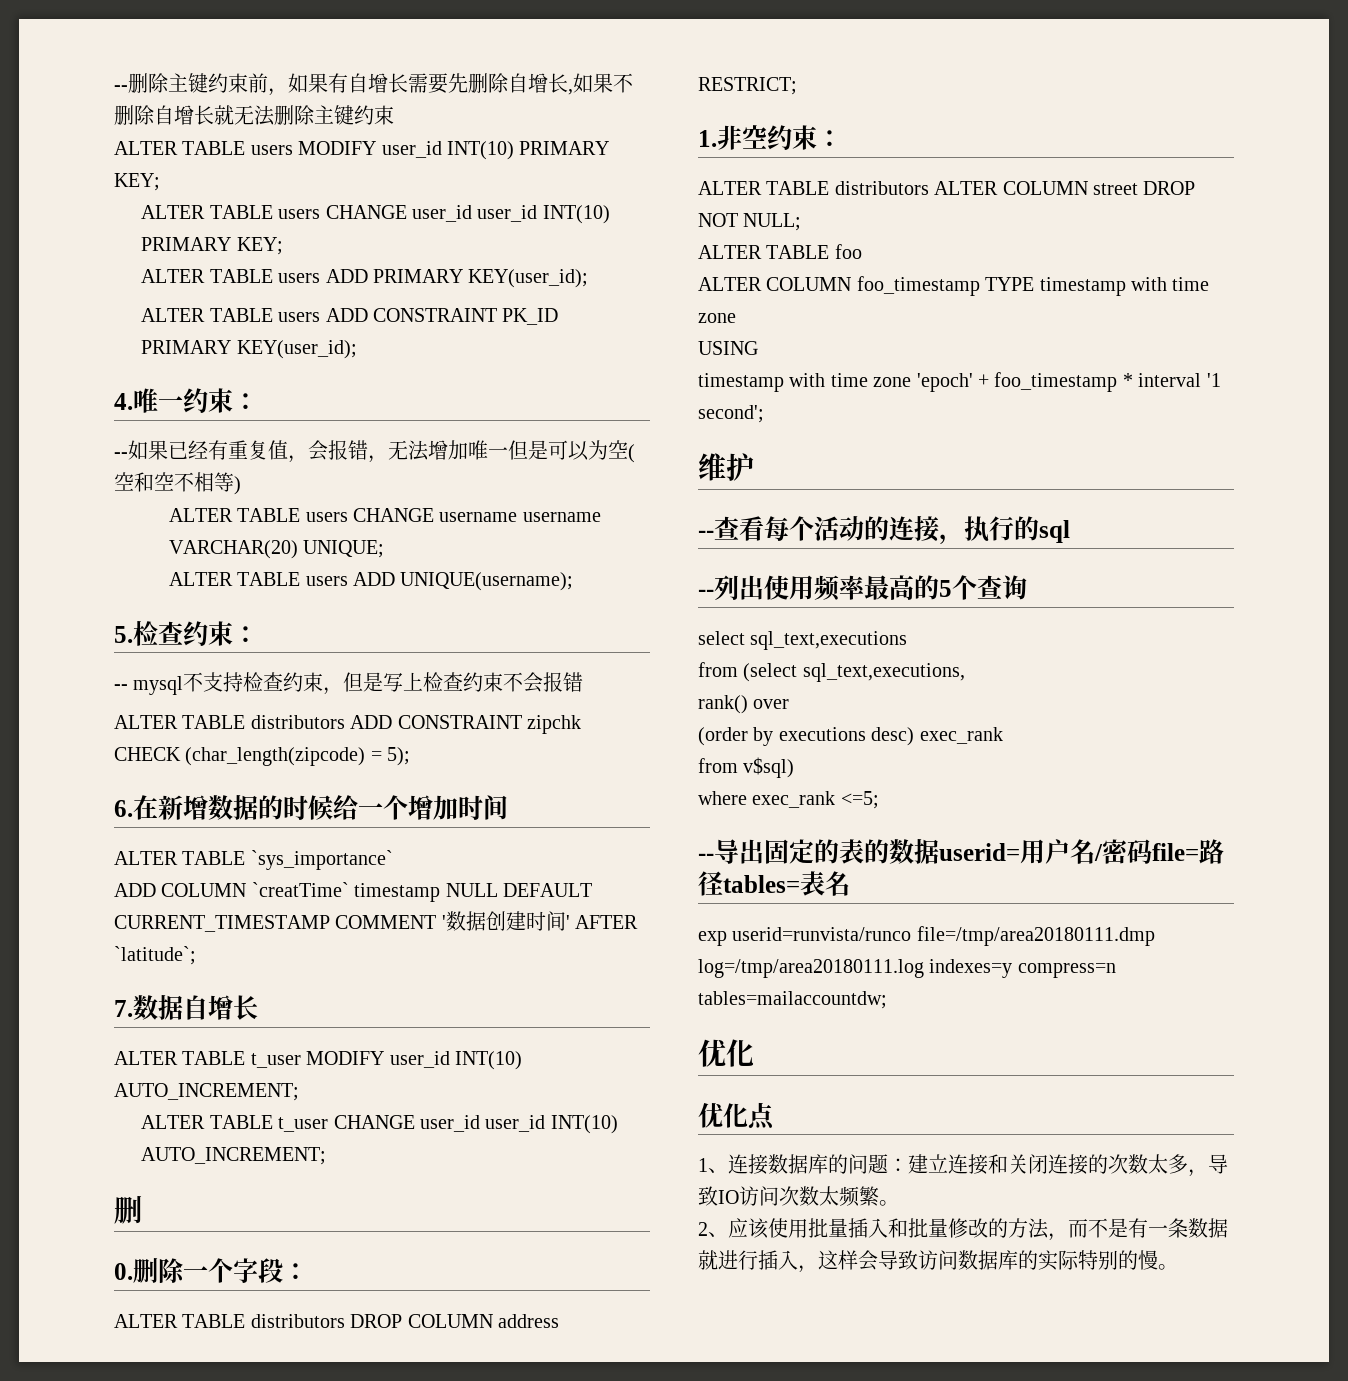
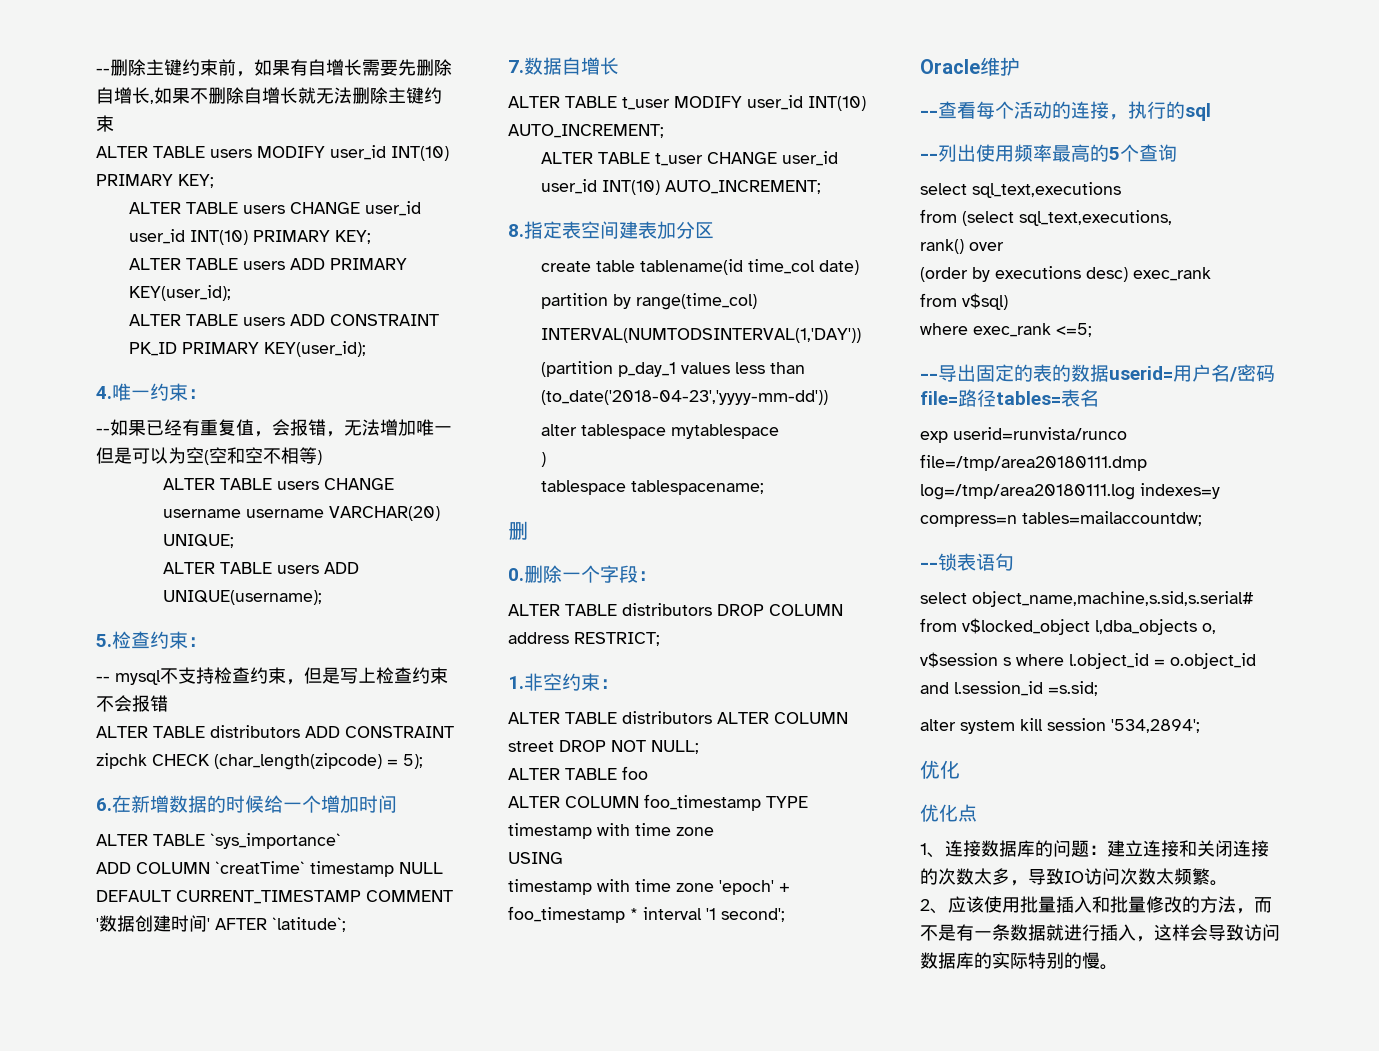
+ 8.指定表空间建表加分区
+ create table tablename(id time_col date)
+ partition by range(time_col)
+ INTERVAL(NUMTODSINTERVAL(1,'DAY'))
+ (partition p_day_1 values less than (to_date('2018-04-23','yyyy-mm-dd'))
+ alter tablespace mytablespace
+ )
+ tablespace tablespacename;
- 维护
+ Oracle维护
+ --锁表语句
+ select object_name,machine,s.sid,s.serial# from v$locked_object l,dba_objects o,
+ v$session s where l.object_id = o.object_id and l.session_id =s.sid;
+ alter system kill session '534,2894';

